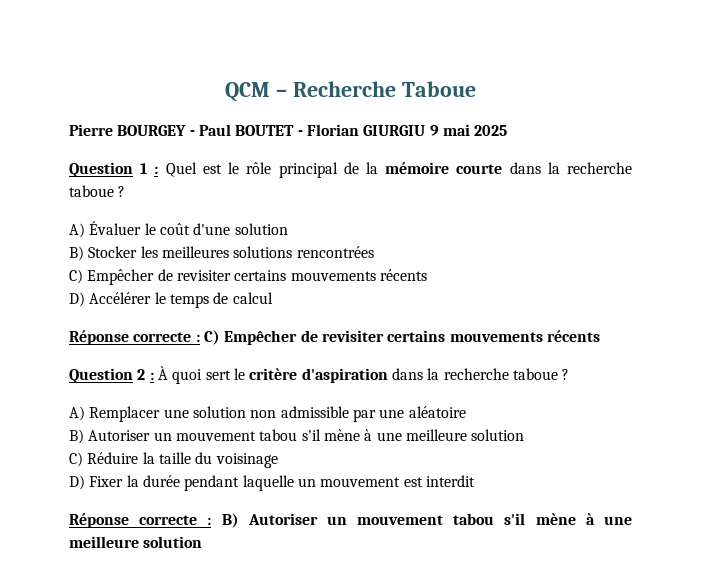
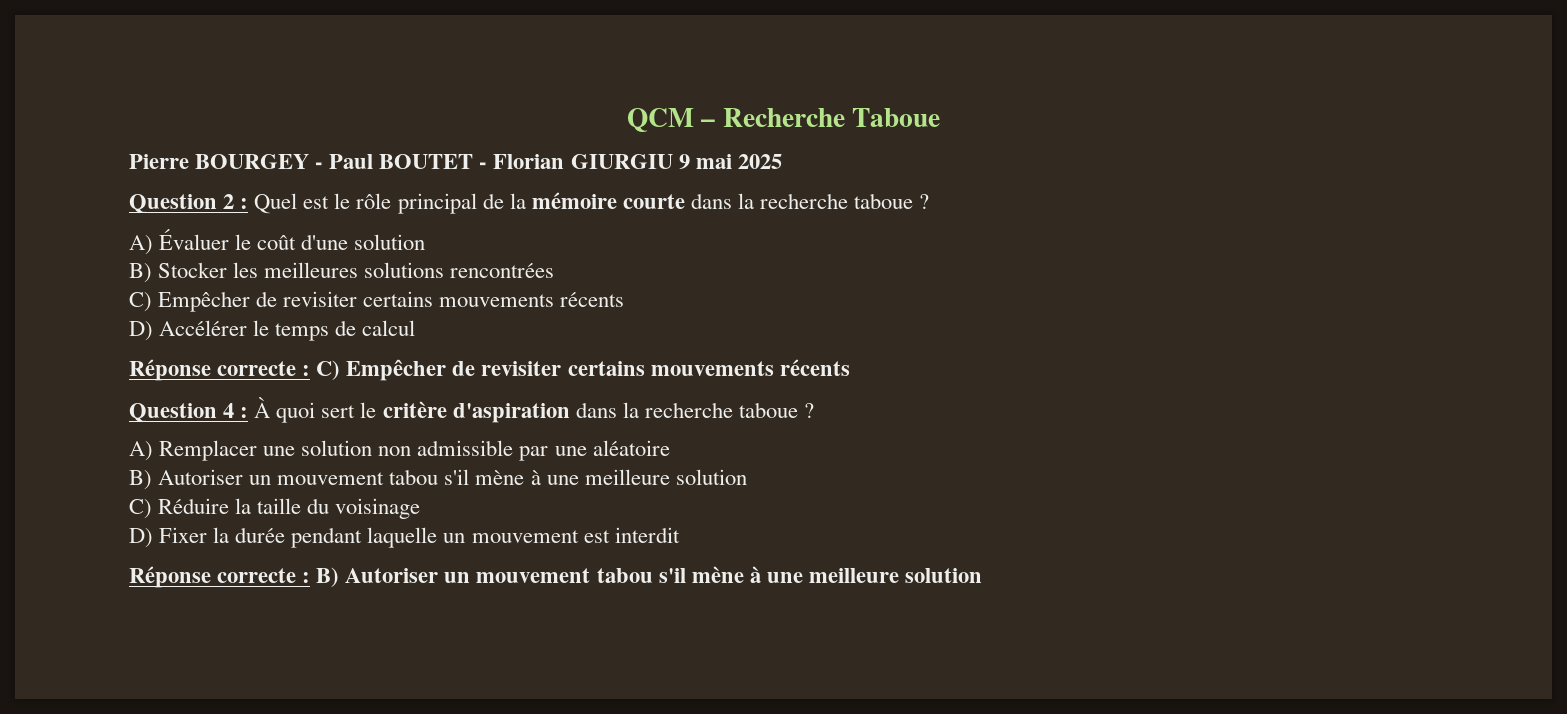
- Question 1 : Quel est le rôle principal de la mémoire courte dans la recherche taboue ?
+ Question 2 : Quel est le rôle principal de la mémoire courte dans la recherche taboue ?
- Question 2 : À quoi sert le critère d'aspiration dans la recherche taboue ?
+ Question 4 : À quoi sert le critère d'aspiration dans la recherche taboue ?

